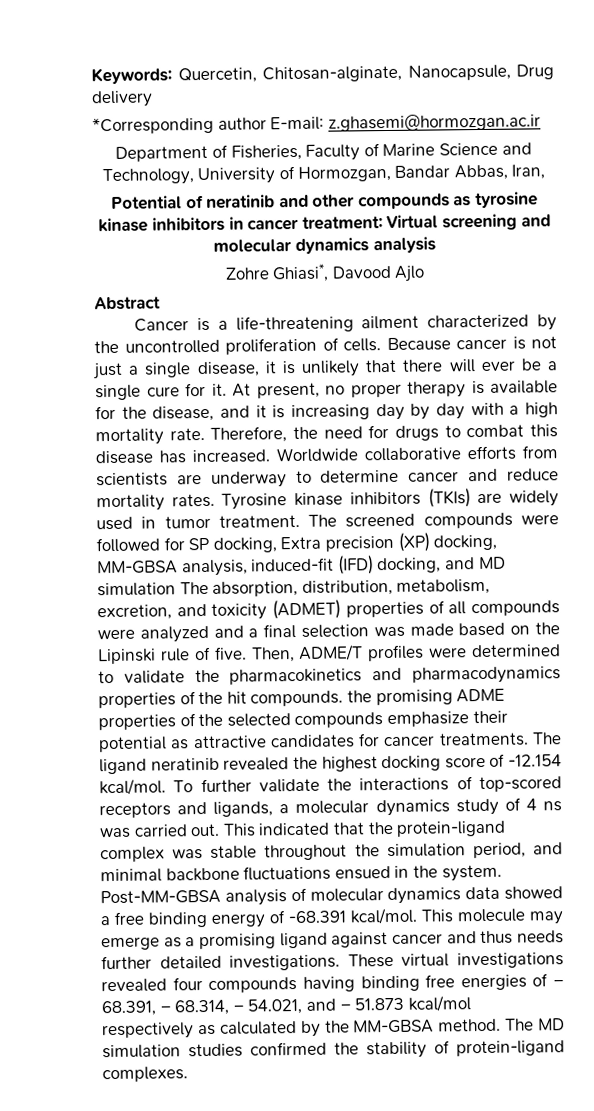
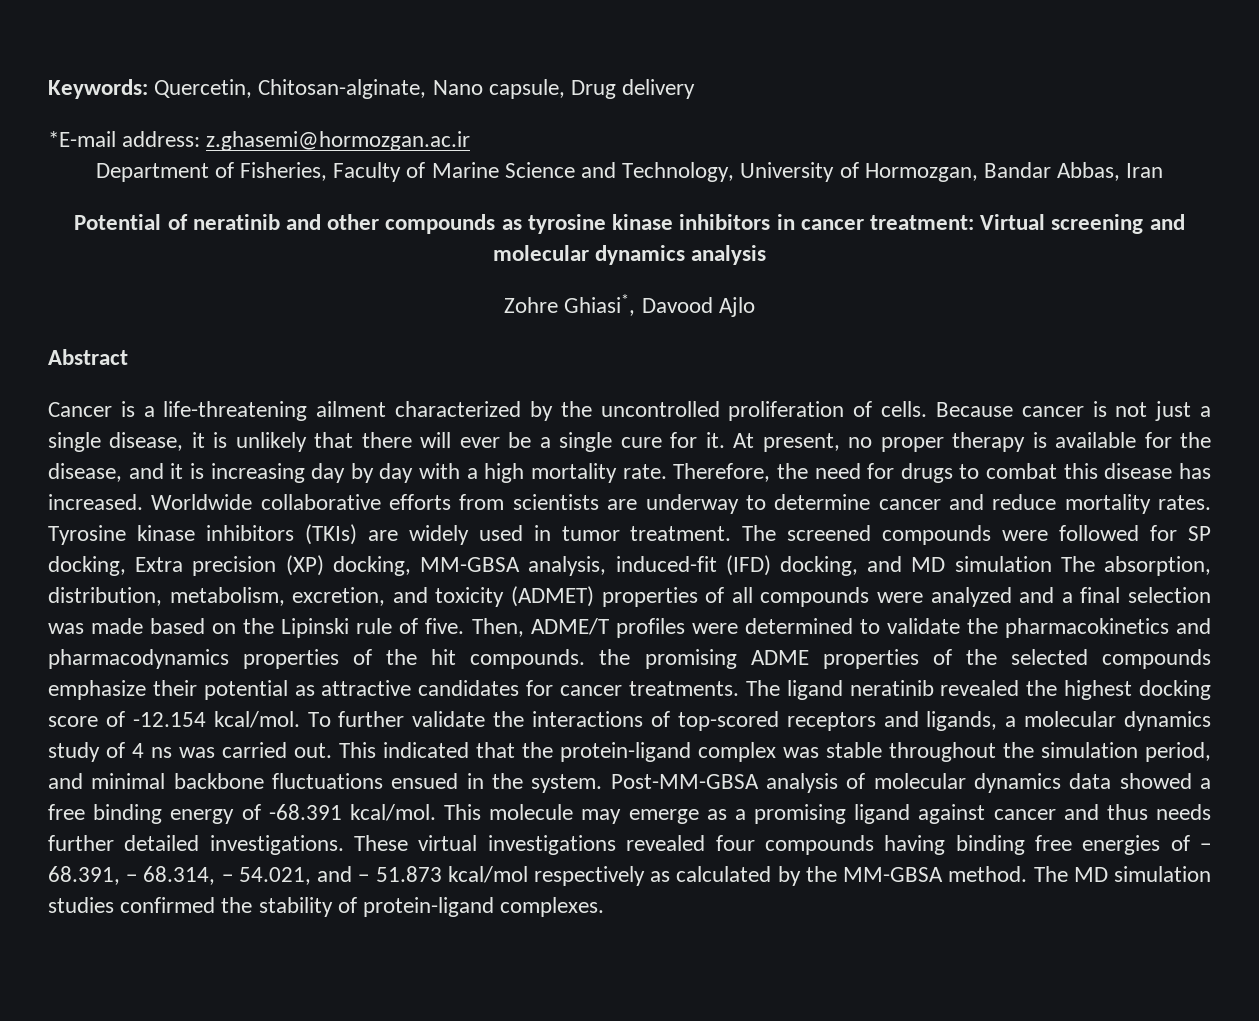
- Keywords: Quercetin, Chitosan-alginate, Nanocapsule, Drug delivery
+ Keywords: Quercetin, Chitosan-alginate, Nano capsule, Drug delivery
- *Corresponding author E-mail: z.ghasemi@hormozgan.ac.ir
+ *E-mail address: z.ghasemi@hormozgan.ac.ir
- Department of Fisheries, Faculty of Marine Science and Technology, University of Hormozgan, Bandar Abbas, Iran,
+ Department of Fisheries, Faculty of Marine Science and Technology, University of Hormozgan, Bandar Abbas, Iran

